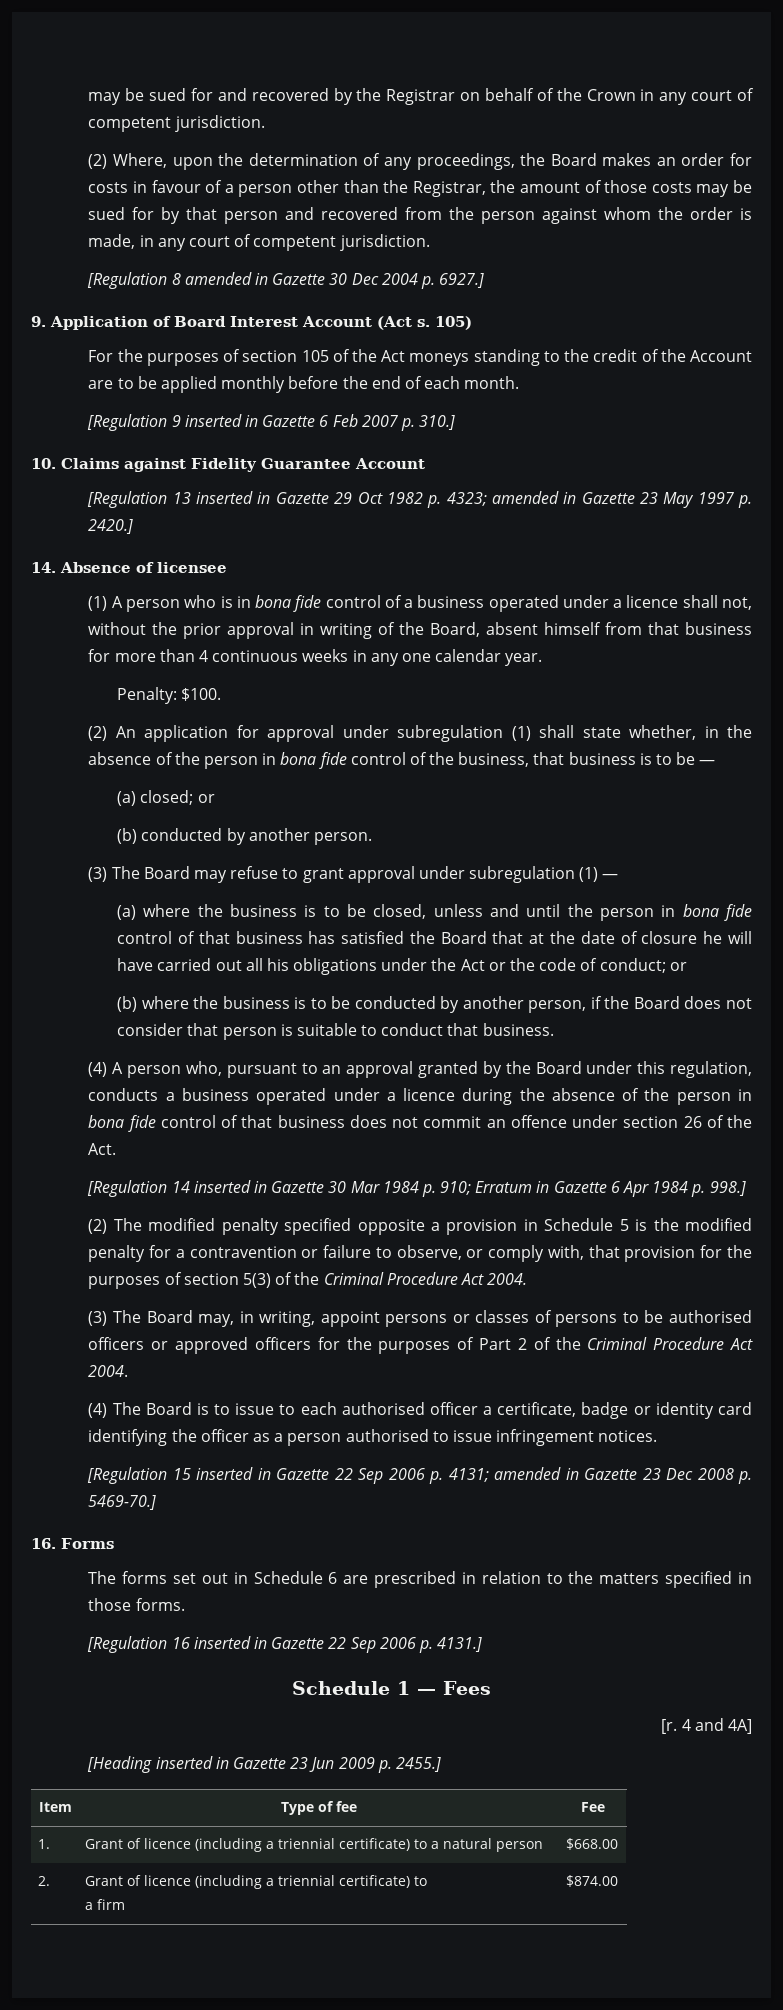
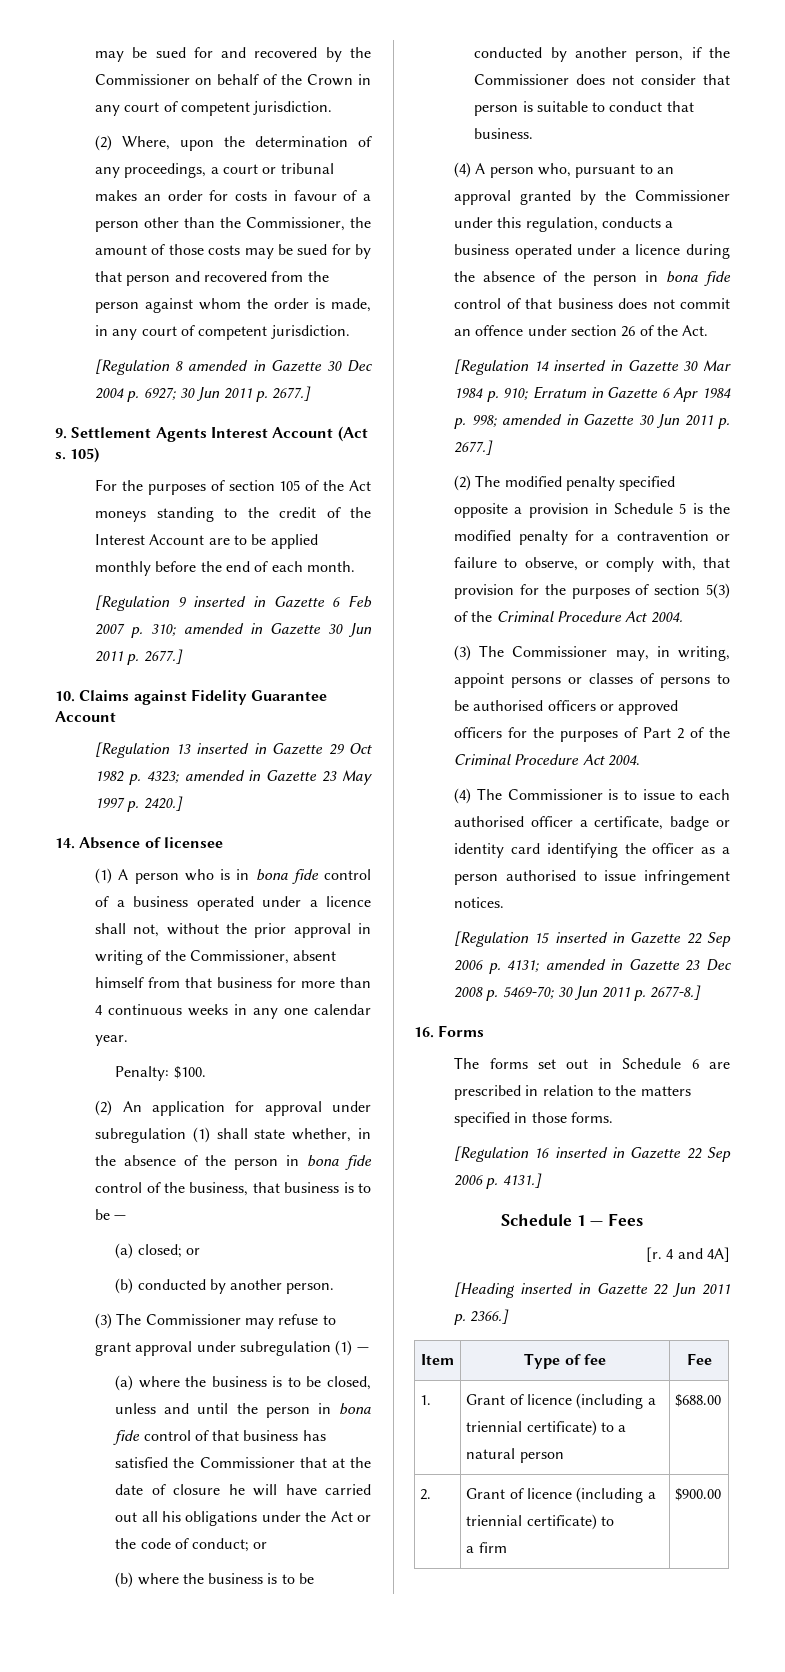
- may be sued for and recovered by the Registrar on behalf of the Crown in any court of competent jurisdiction.
+ may be sued for and recovered by the Commissioner on behalf of the Crown in any court of competent jurisdiction.
- (2) Where, upon the determination of any proceedings, the Board makes an order for costs in favour of a person other than the Registrar, the amount of those costs may be sued for by that person and recovered from the person against whom the order is made, in any court of competent jurisdiction.
+ (2) Where, upon the determination of any proceedings, a court or tribunal makes an order for costs in favour of a person other than the Commissioner, the amount of those costs may be sued for by that person and recovered from the person against whom the order is made, in any court of competent jurisdiction.
- [Regulation 8 amended in Gazette 30 Dec 2004 p. 6927.]
- 9. Application of Board Interest Account (Act s.
+ [Regulation 8 amended in Gazette 30 Dec 2004 p. 6927; 30 Jun 2011 p. 2677.]
+ 9. Settlement Agents Interest Account (Act s.
- For the purposes of section 105 of the Act moneys standing to the credit of the Account are to be applied monthly before the end of each month.
+ For the purposes of section 105 of the Act moneys standing to the credit of the Interest Account are to be applied monthly before the end of each month.
- [Regulation 9 inserted in Gazette 6 Feb 2007 p. 310.]
+ [Regulation 9 inserted in Gazette 6 Feb 2007 p. 310; amended in Gazette 30 Jun 2011 p. 2677.]
- (1) A person who is in bona fide control of a business operated under a licence shall not, without the prior approval in writing of the Board, absent himself from that business for more than 4 continuous weeks in any one calendar year.
+ (1) A person who is in bona fide control of a business operated under a licence shall not, without the prior approval in writing of the Commissioner, absent himself from that business for more than 4 continuous weeks in any one calendar year.
- (3) The Board may refuse to grant approval under subregulation (1) —
+ (3) The Commissioner may refuse to grant approval under subregulation (1) —
- (a) where the business is to be closed, unless and until the person in bona fide control of that business has satisfied the Board that at the date of closure he will have carried out all his obligations under the Act or the code of conduct; or
+ (a) where the business is to be closed, unless and until the person in bona fide control of that business has satisfied the Commissioner that at the date of closure he will have carried out all his obligations under the Act or the code of conduct; or
- (b) where the business is to be conducted by another person, if the Board does not consider that person is suitable to conduct that business.
+ (b) where the business is to be conducted by another person, if the Commissioner does not consider that person is suitable to conduct that business.
- (4) A person who, pursuant to an approval granted by the Board under this regulation, conducts a business operated under a licence during the absence of the person in bona fide control of that business does not commit an offence under section 26 of the Act.
+ (4) A person who, pursuant to an approval granted by the Commissioner under this regulation, conducts a business operated under a licence during the absence of the person in bona fide control of that business does not commit an offence under section 26 of the Act.
- [Regulation 14 inserted in Gazette 30 Mar 1984 p. 910; Erratum in Gazette 6 Apr 1984 p. 998.]
+ [Regulation 14 inserted in Gazette 30 Mar 1984 p. 910; Erratum in Gazette 6 Apr 1984 p. 998; amended in Gazette 30 Jun 2011 p. 2677.]
- (3) The Board may, in writing, appoint persons or classes of persons to be authorised officers or approved officers for the purposes of Part 2 of the Criminal Procedure Act 2004.
+ (3) The Commissioner may, in writing, appoint persons or classes of persons to be authorised officers or approved officers for the purposes of Part 2 of the Criminal Procedure Act 2004.
- (4) The Board is to issue to each authorised officer a certificate, badge or identity card identifying the officer as a person authorised to issue infringement notices.
+ (4) The Commissioner is to issue to each authorised officer a certificate, badge or identity card identifying the officer as a person authorised to issue infringement notices.
- [Regulation 15 inserted in Gazette 22 Sep 2006 p. 4131; amended in Gazette 23 Dec 2008 p. 5469-70.]
+ [Regulation 15 inserted in Gazette 22 Sep 2006 p. 4131; amended in Gazette 23 Dec 2008 p. 5469-70; 30 Jun 2011 p. 2677-8.]
- [Heading inserted in Gazette 23 Jun 2009 p. 2455.]
+ [Heading inserted in Gazette 22 Jun 2011 p. 2366.]
- 1. | Grant of licence (including a triennial certificate) to a natural person | $668.00
+ 1. | Grant of licence (including a triennial certificate) to a natural person | $688.00
  2. | Grant of licence (including a triennial certificate) to
- a firm | $874.00
+ a firm | $900.00

